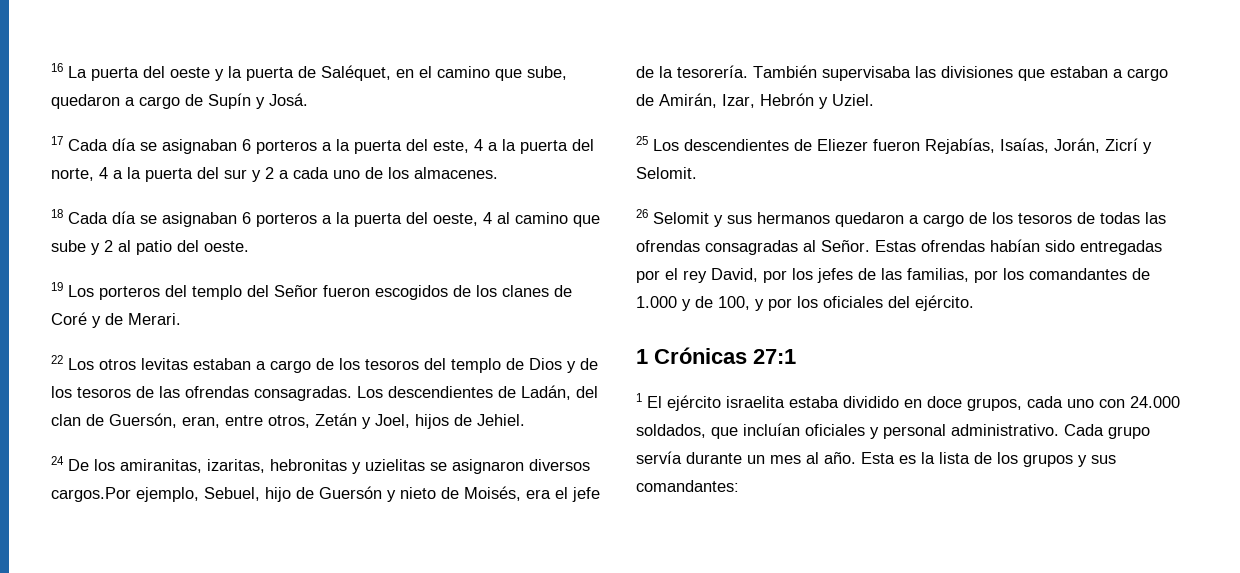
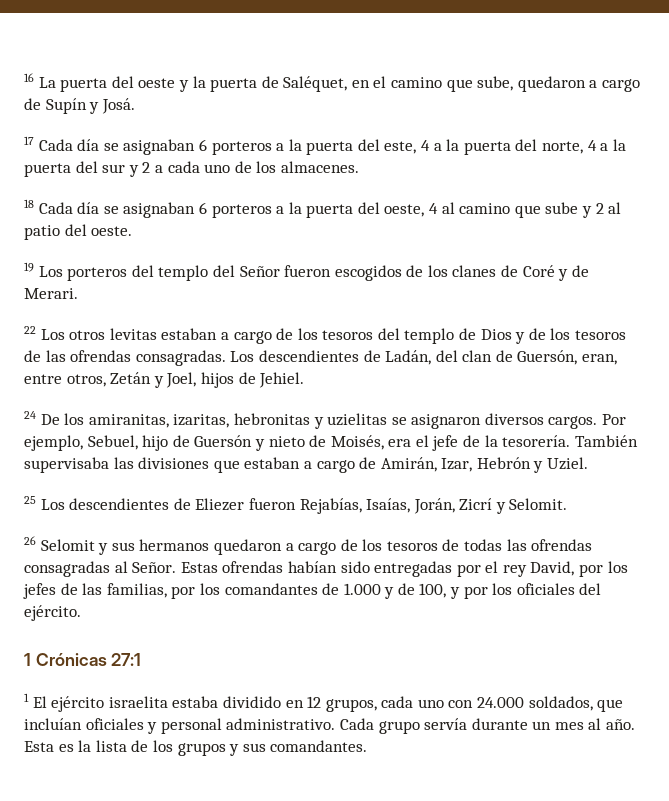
- 24 De los amiranitas, izaritas, hebronitas y uzielitas se asignaron diversos cargos.Por ejemplo, Sebuel, hijo de Guersón y nieto de Moisés, era el jefe de la tesorería.
+ 24 De los amiranitas, izaritas, hebronitas y uzielitas se asignaron diversos cargos. Por ejemplo, Sebuel, hijo de Guersón y nieto de Moisés, era el jefe de la tesorería.
- 1 El ejército israelita estaba dividido en doce grupos, cada uno con 24.000 soldados, que incluían oficiales y personal administrativo.
+ 1 El ejército israelita estaba dividido en 12 grupos, cada uno con 24.000 soldados, que incluían oficiales y personal administrativo.
- Esta es la lista de los grupos y sus comandantes:
+ Esta es la lista de los grupos y sus comandantes.

